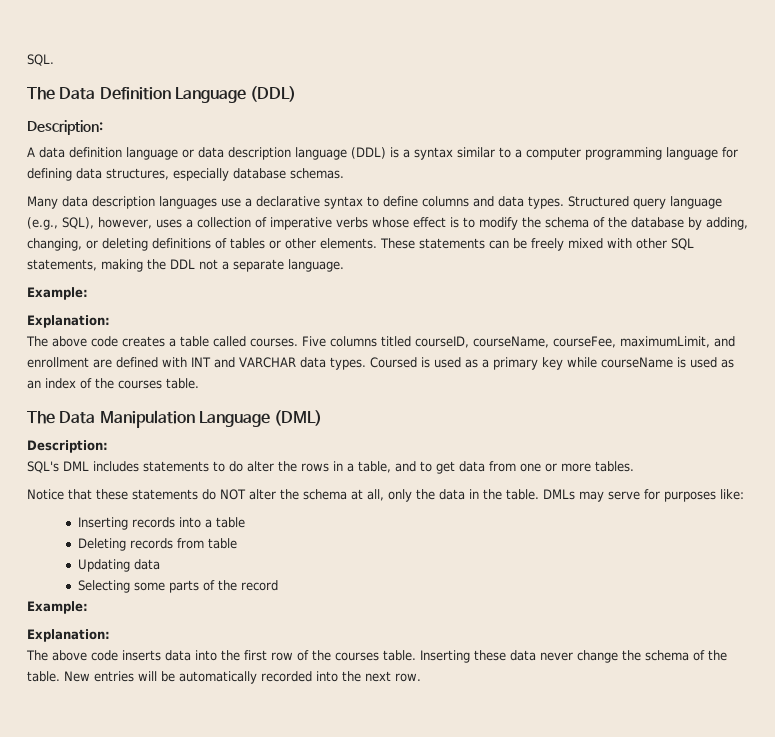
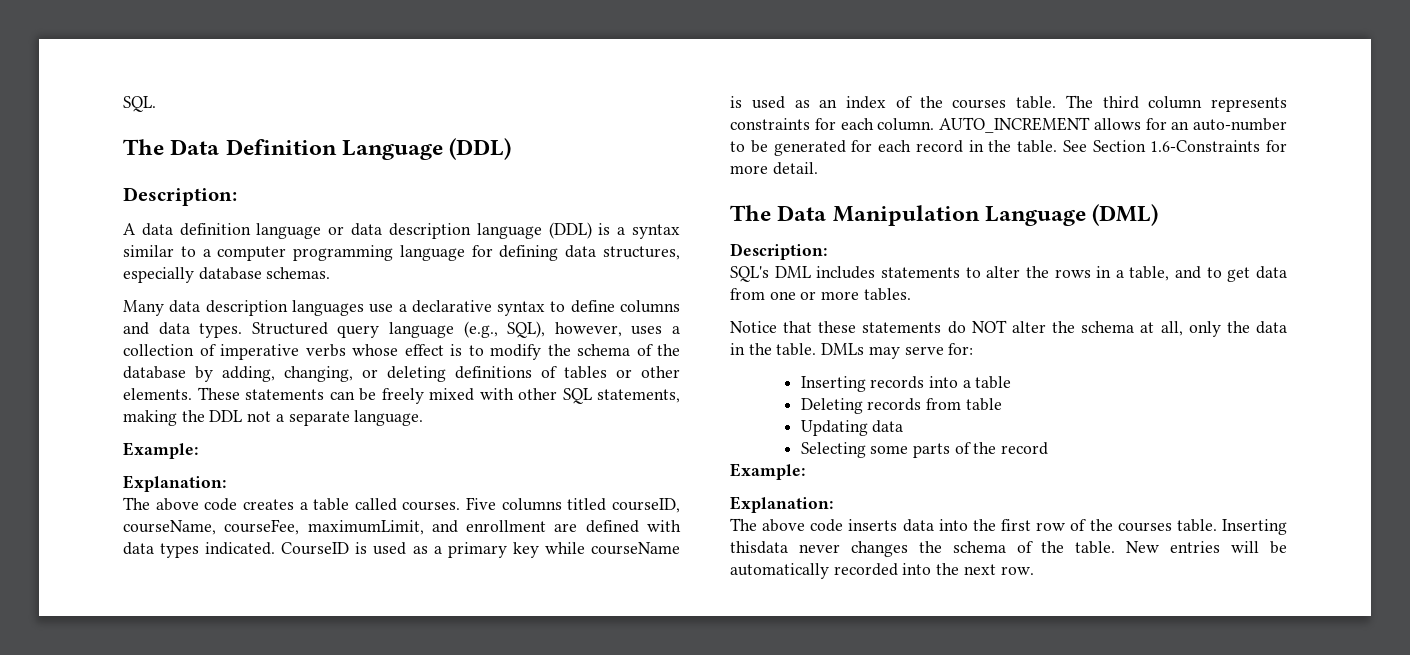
- Five columns titled courseID, courseName, courseFee, maximumLimit, and enrollment are defined with INT and VARCHAR data types. Coursed is used as a primary key while courseName is used as an index of the courses table.
+ Five columns titled courseID, courseName, courseFee, maximumLimit, and enrollment are defined with data types indicated. CourseID is used as a primary key while courseName is used as an index of the courses table. The third column represents constraints for each column. AUTO_INCREMENT allows for an auto-number to be generated for each record in the table. See Section 1.6-Constraints for more detail.
- SQL's DML includes statements to do alter the rows in a table, and to get data from one or more tables.
+ SQL's DML includes statements to alter the rows in a table, and to get data from one or more tables.
- DMLs may serve for purposes like:
+ DMLs may serve for:
- Inserting these data never change the schema of the table.
+ Inserting thisdata never changes the schema of the table.

